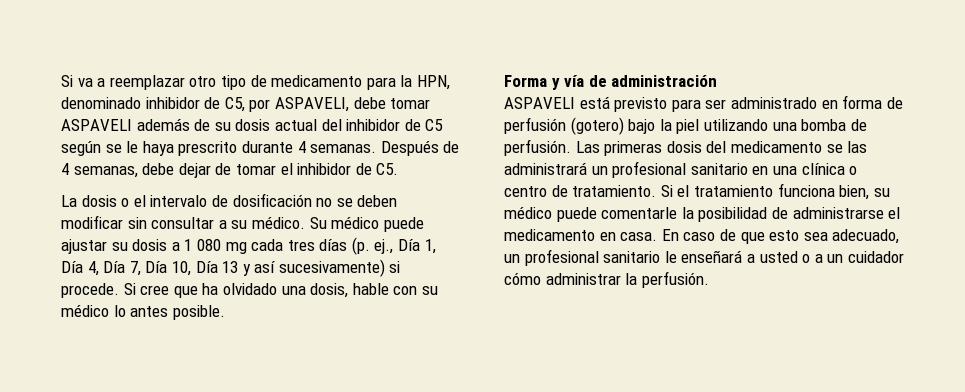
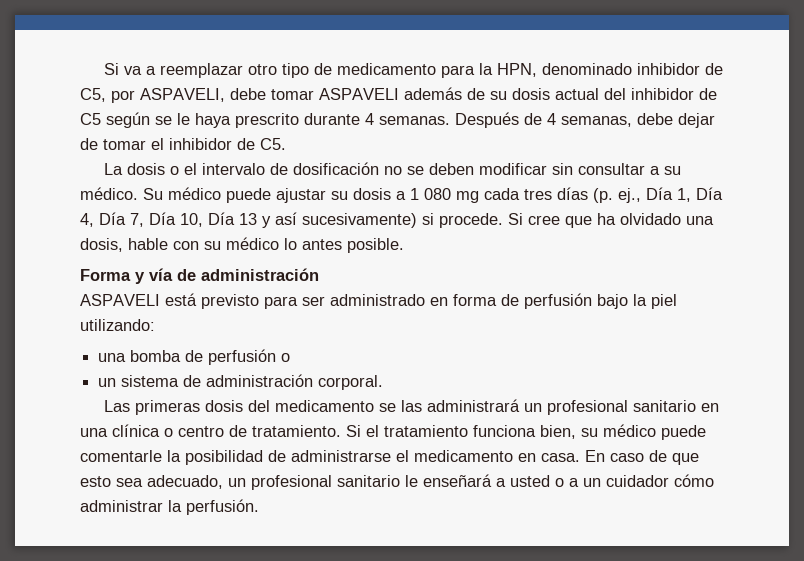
- ASPAVELI está previsto para ser administrado en forma de perfusión (gotero) bajo la piel utilizando una bomba de perfusión. Las primeras dosis del medicamento se las administrará un profesional sanitario en una clínica o centro de tratamiento.
+ ASPAVELI está previsto para ser administrado en forma de perfusión bajo la piel utilizando:
+ una bomba de perfusión o
+ un sistema de administración corporal.
+ Las primeras dosis del medicamento se las administrará un profesional sanitario en una clínica o centro de tratamiento.

